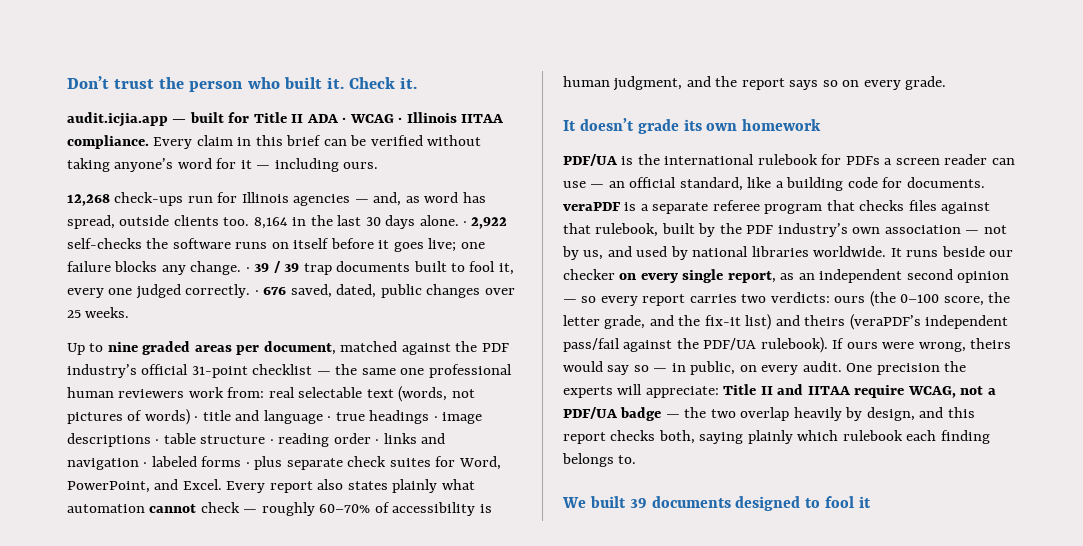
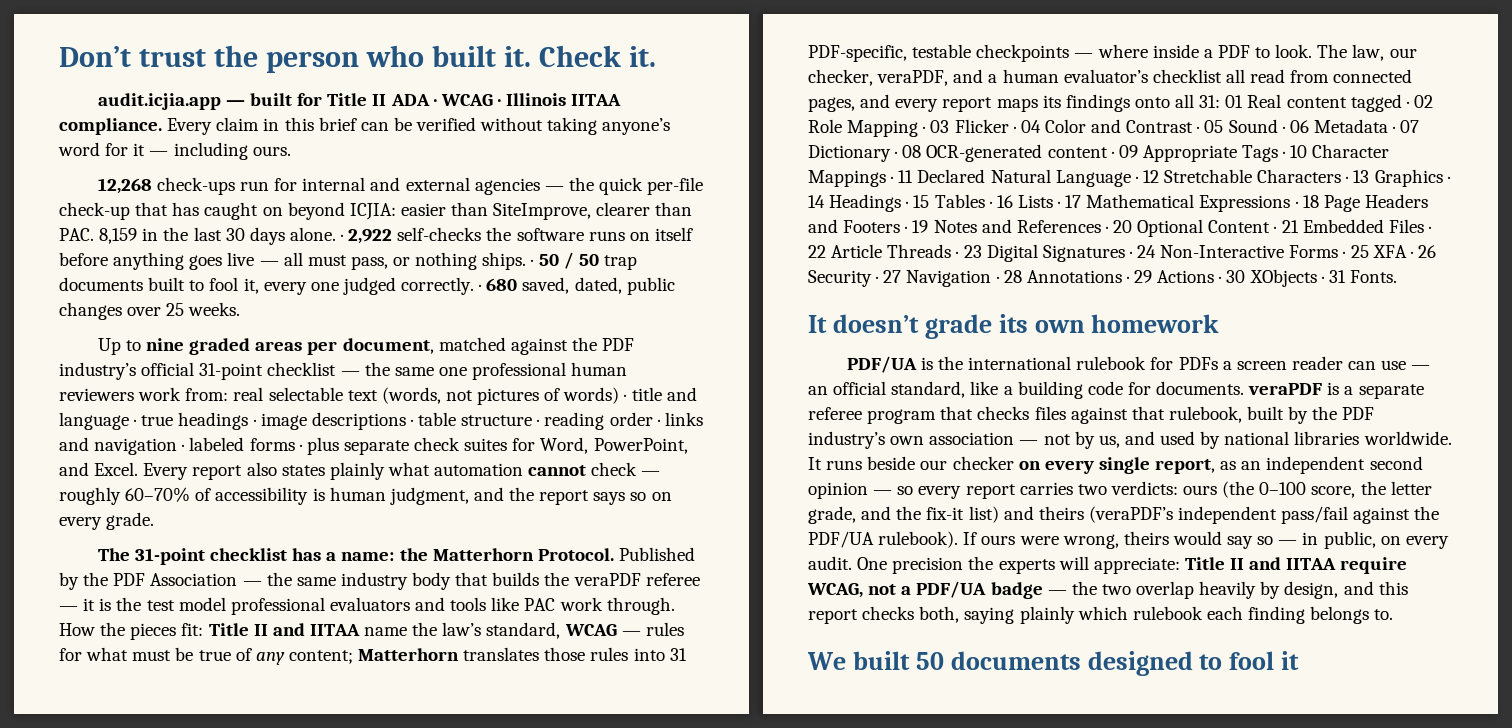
- 12,268 check-ups run for Illinois agencies — and, as word has spread, outside clients too. 8,164 in the last 30 days alone.
+ 12,268 check-ups run for internal and external agencies — the quick per-file check-up that has caught on beyond ICJIA: easier than SiteImprove, clearer than PAC. 8,159 in the last 30 days alone.
- · 2,922 self-checks the software runs on itself before it goes live; one failure blocks any change. · 39 / 39 trap documents built to fool it, every one judged correctly.
+ · 2,922 self-checks the software runs on itself before anything goes live — all must pass, or nothing ships. · 50 / 50 trap documents built to fool it, every one judged correctly.
- · 676 saved, dated, public changes over 25 weeks.
+ · 680 saved, dated, public changes over 25 weeks.
+ The 31-point checklist has a name: the Matterhorn Protocol. Published by the PDF Association — the same industry body that builds the veraPDF referee — it is the test model professional evaluators and tools like PAC work through. How the pieces fit: Title II and IITAA name the law’s standard, WCAG — rules for what must be true of any content; Matterhorn translates those rules into 31 PDF-specific, testable checkpoints — where inside a PDF to look. The law, our checker, veraPDF, and a human evaluator’s checklist all read from connected pages, and every report maps its findings onto all 31: 01 Real content tagged · 02 Role Mapping · 03 Flicker · 04 Color and Contrast · 05 Sound · 06 Metadata · 07 Dictionary · 08 OCR-generated content · 09 Appropriate Tags · 10 Character Mappings · 11 Declared Natural Language · 12 Stretchable Characters · 13 Graphics · 14 Headings · 15 Tables · 16 Lists · 17 Mathematical Expressions · 18 Page Headers and Footers · 19 Notes and References · 20 Optional Content · 21 Embedded Files · 22 Article Threads · 23 Digital Signatures · 24 Non-Interactive Forms · 25 XFA · 26 Security · 27 Navigation · 28 Annotations · 29 Actions · 30 XObjects · 31 Fonts.
- We built 39 documents designed to fool it
+ We built 50 documents designed to fool it

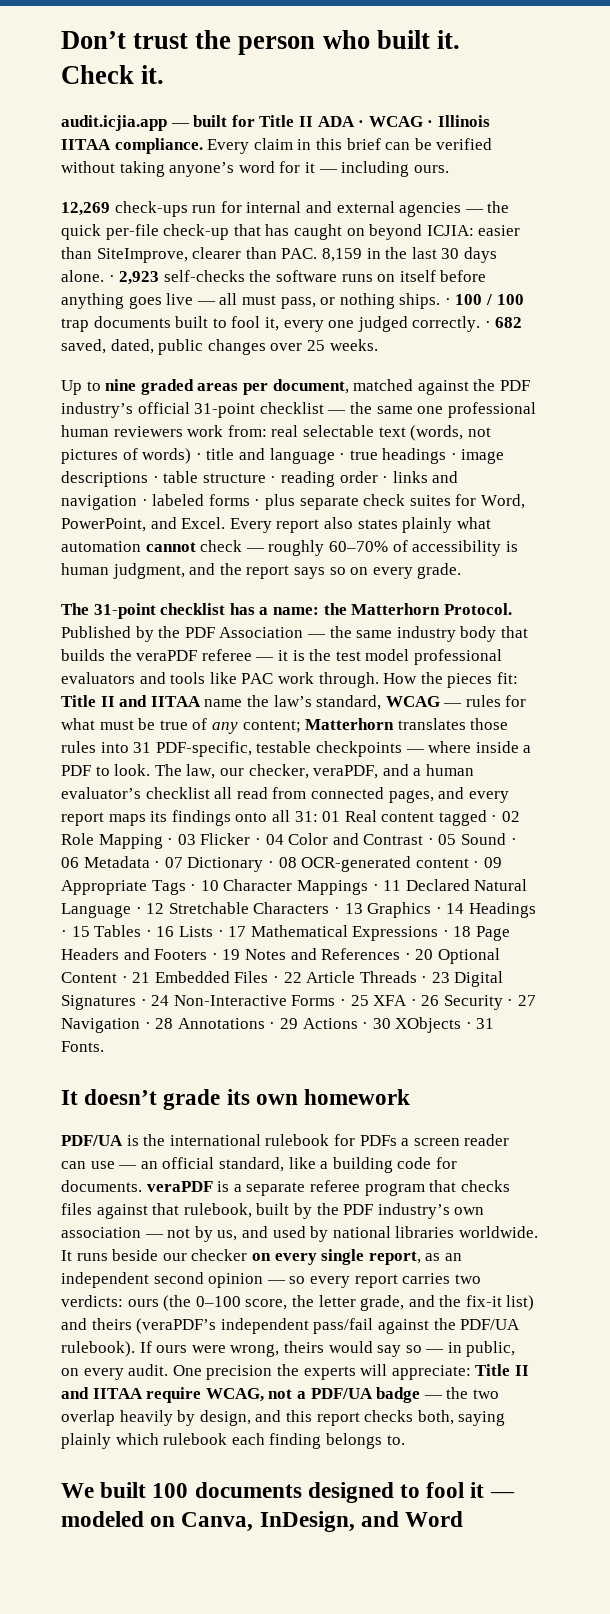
- 12,268 check-ups run for internal and external agencies — the quick per-file check-up that has caught on beyond ICJIA: easier than SiteImprove, clearer than PAC. 8,159 in the last 30 days alone.
+ 12,269 check-ups run for internal and external agencies — the quick per-file check-up that has caught on beyond ICJIA: easier than SiteImprove, clearer than PAC. 8,159 in the last 30 days alone.
- · 2,922 self-checks the software runs on itself before anything goes live — all must pass, or nothing ships.
+ · 2,923 self-checks the software runs on itself before anything goes live — all must pass, or nothing ships.
- · 50 / 50 trap documents built to fool it, every one judged correctly.
+ · 100 / 100 trap documents built to fool it, every one judged correctly.
- · 680 saved, dated, public changes over 25 weeks.
+ · 682 saved, dated, public changes over 25 weeks.
- We built 50 documents designed to fool it
+ We built 100 documents designed to fool it — modeled on Canva, InDesign, and Word

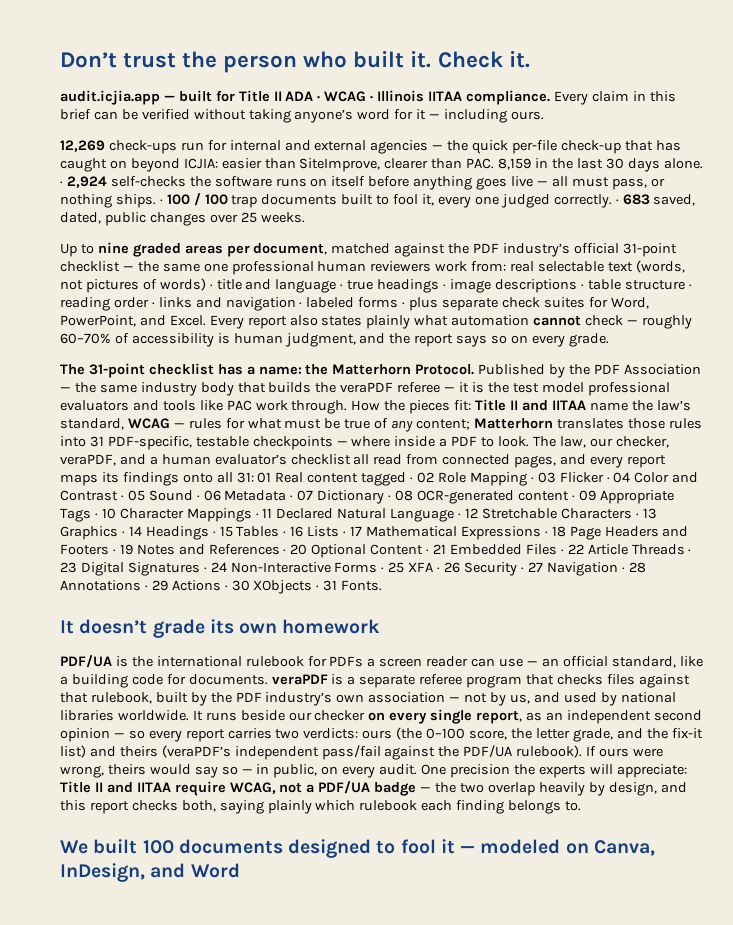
- · 2,923 self-checks the software runs on itself before anything goes live — all must pass, or nothing ships.
+ · 2,924 self-checks the software runs on itself before anything goes live — all must pass, or nothing ships.
- · 682 saved, dated, public changes over 25 weeks.
+ · 683 saved, dated, public changes over 25 weeks.

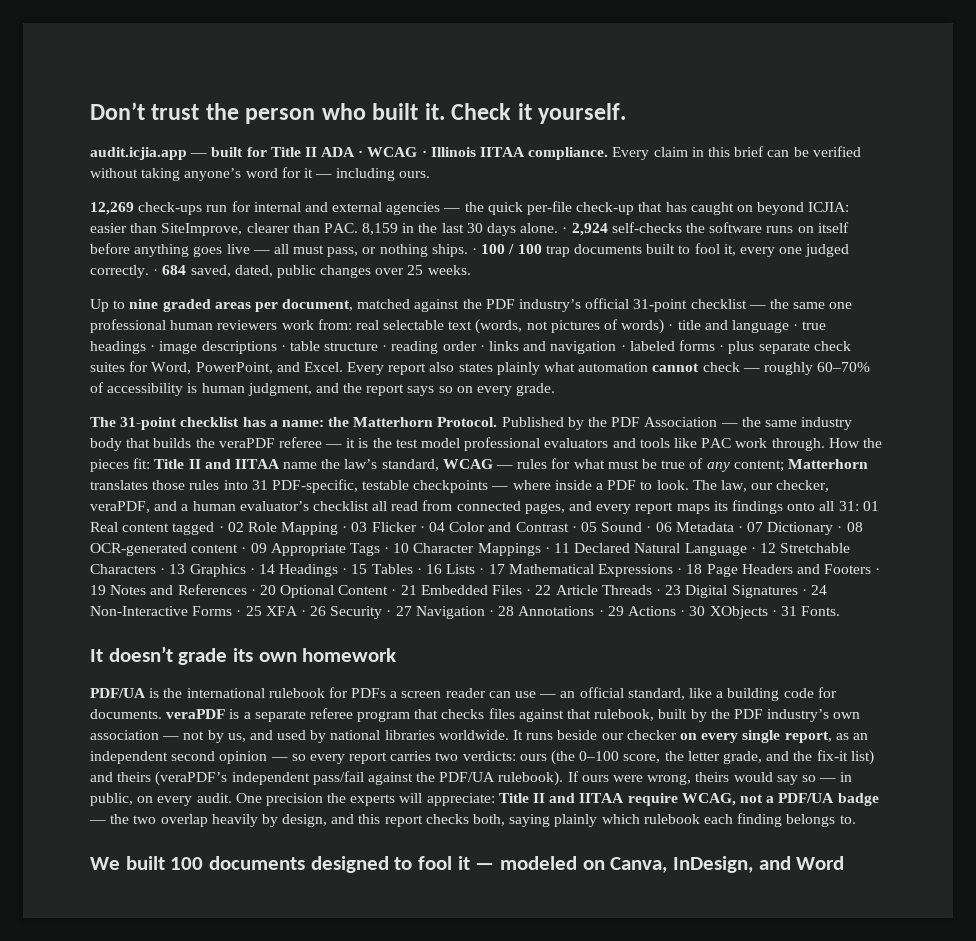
- Check it.
+ Check it yourself.
- · 683 saved, dated, public changes over 25 weeks.
+ · 684 saved, dated, public changes over 25 weeks.

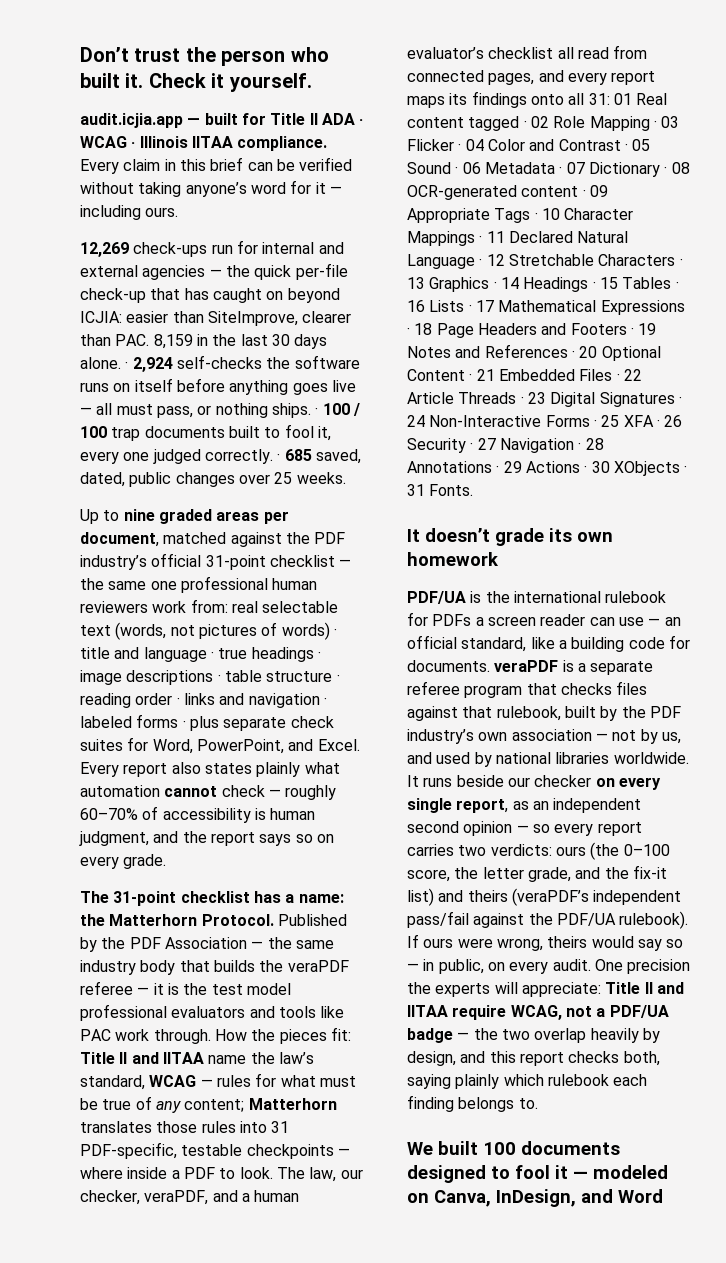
- · 684 saved, dated, public changes over 25 weeks.
+ · 685 saved, dated, public changes over 25 weeks.

